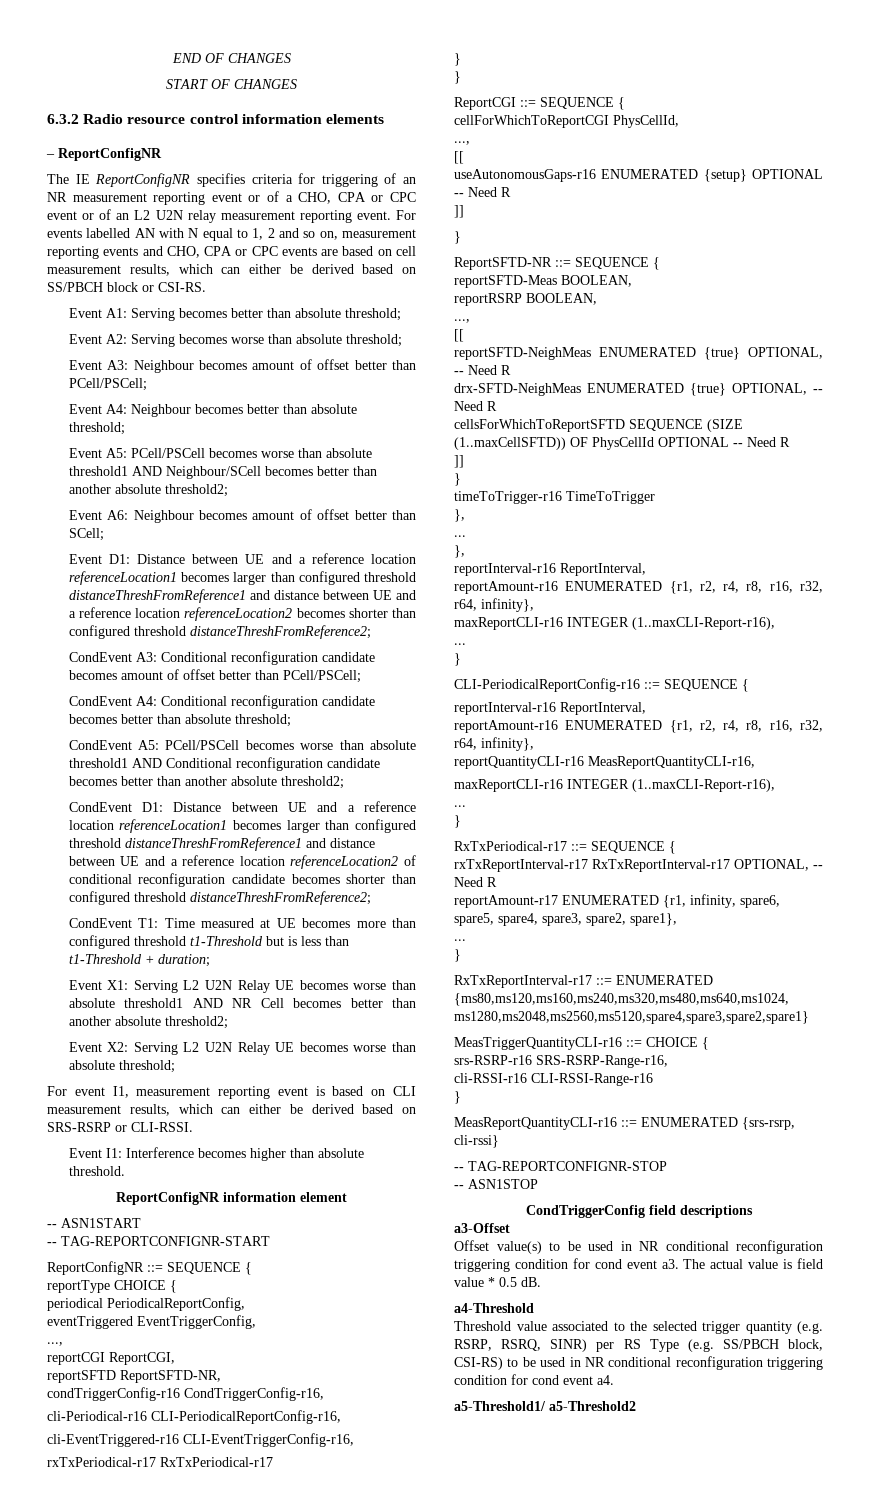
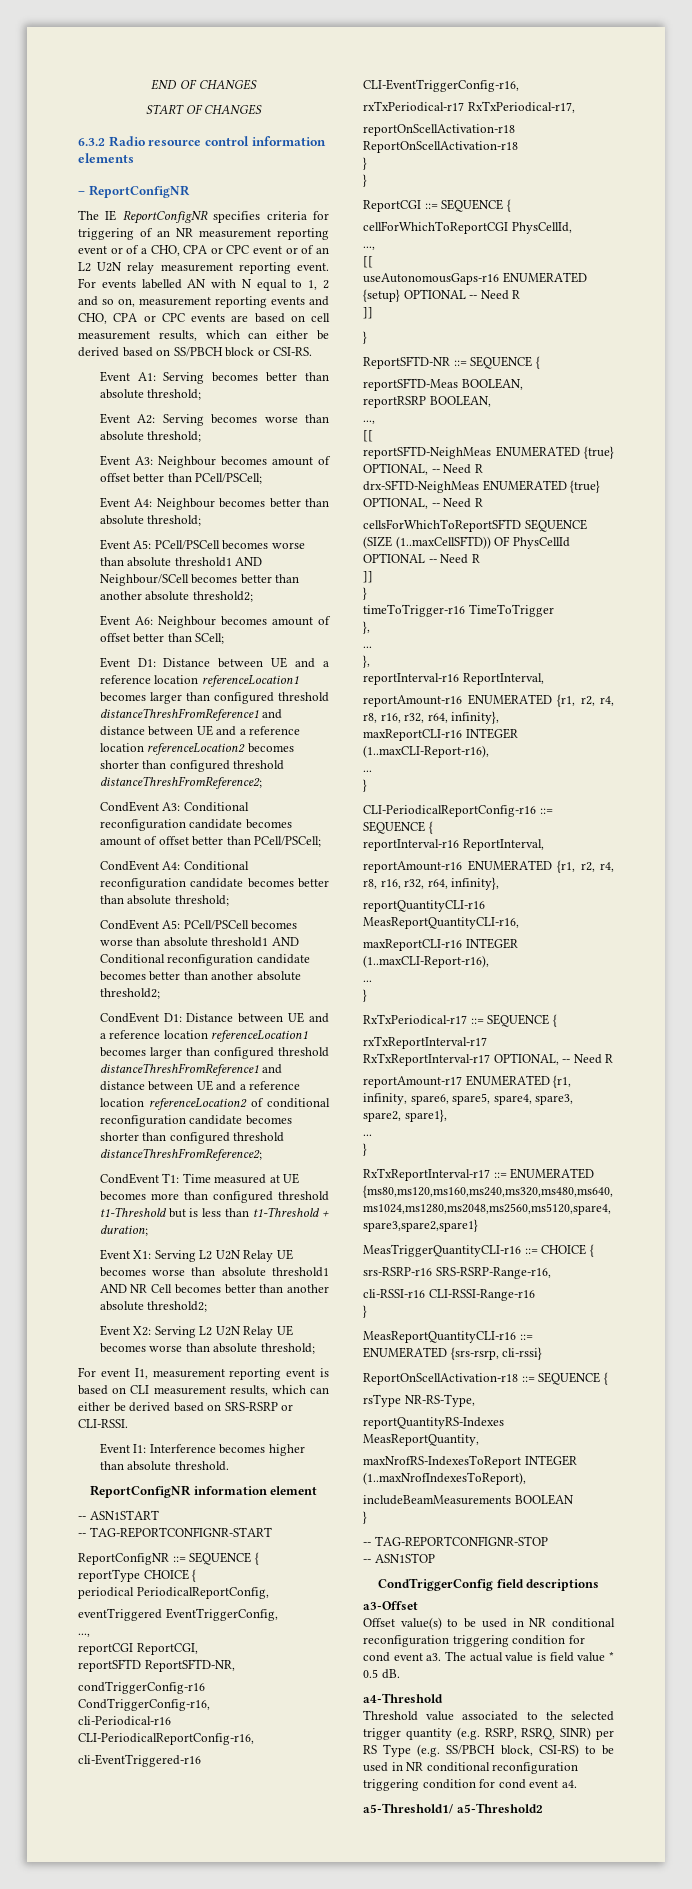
- rxTxPeriodical-r17 RxTxPeriodical-r17
+ rxTxPeriodical-r17 RxTxPeriodical-r17,
+ reportOnScellActivation-r18 ReportOnScellActivation-r18
+ ReportOnScellActivation-r18 ::= SEQUENCE {
+ rsType NR-RS-Type,
+ reportQuantityRS-Indexes MeasReportQuantity,
+ maxNrofRS-IndexesToReport INTEGER (1..maxNrofIndexesToReport),
+ includeBeamMeasurements BOOLEAN
+ }

